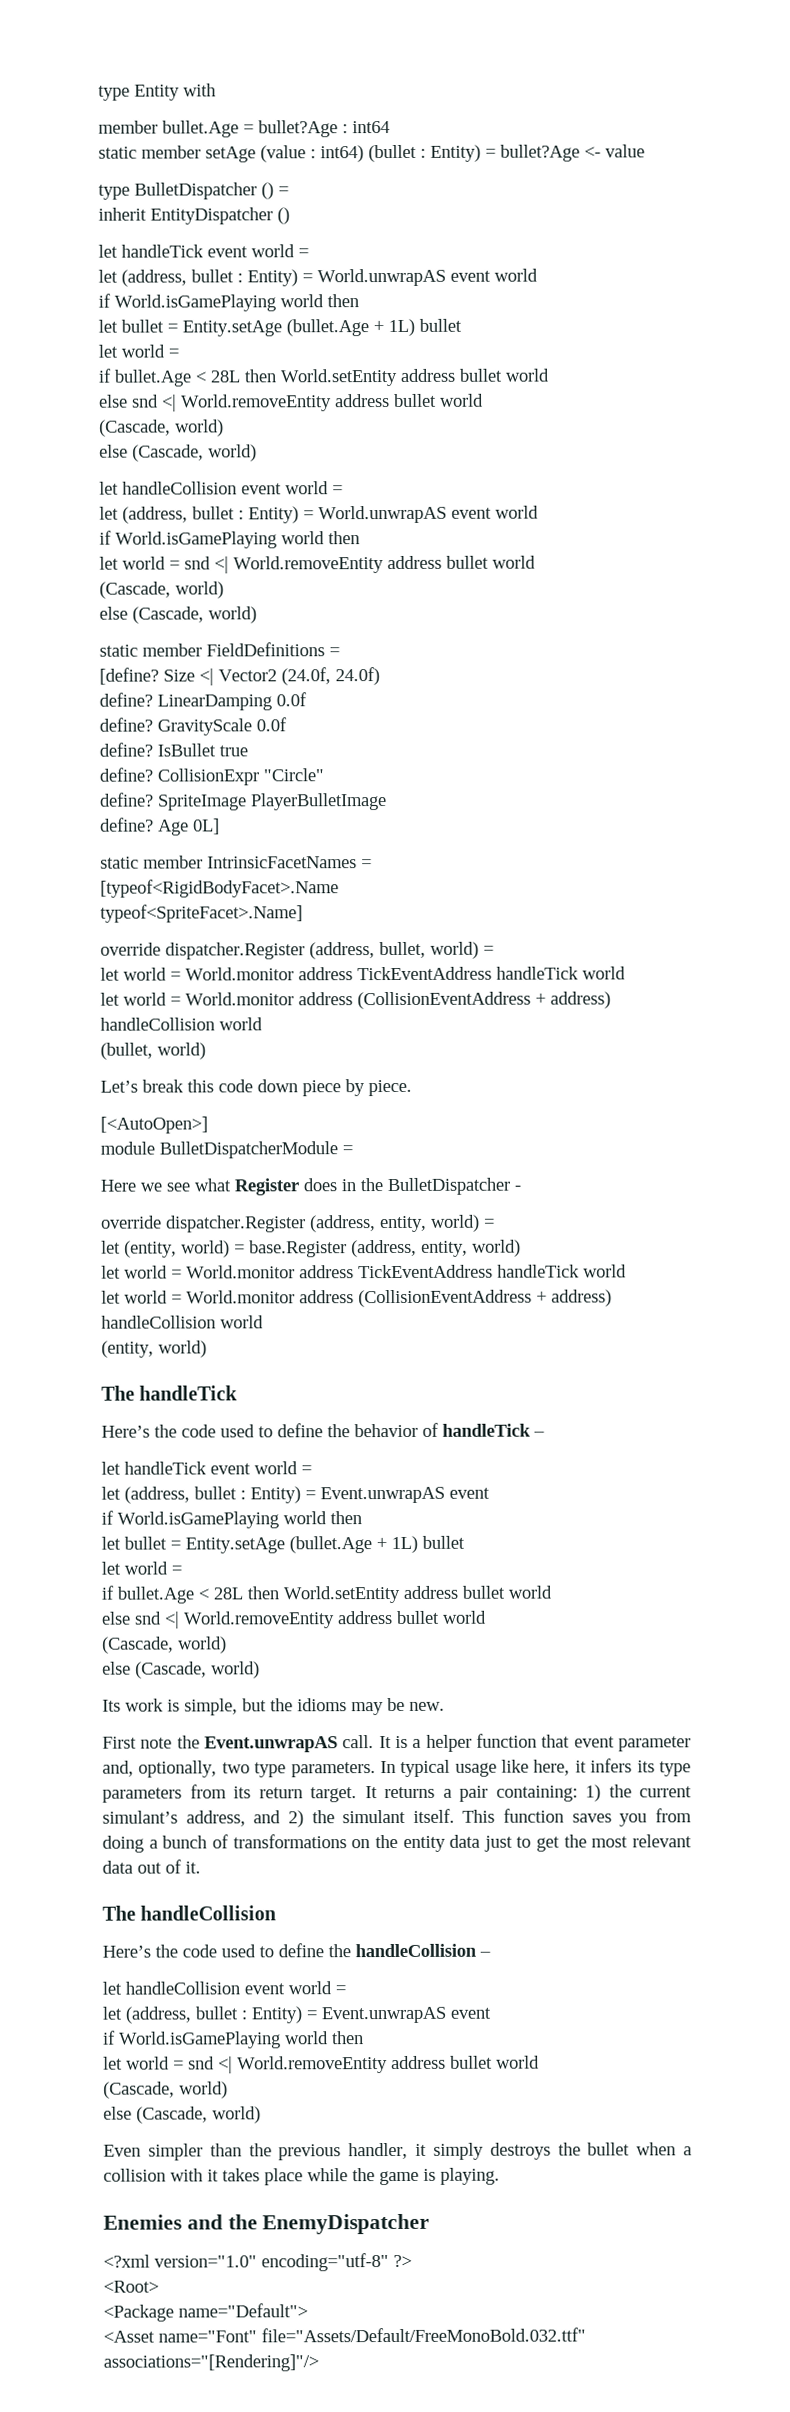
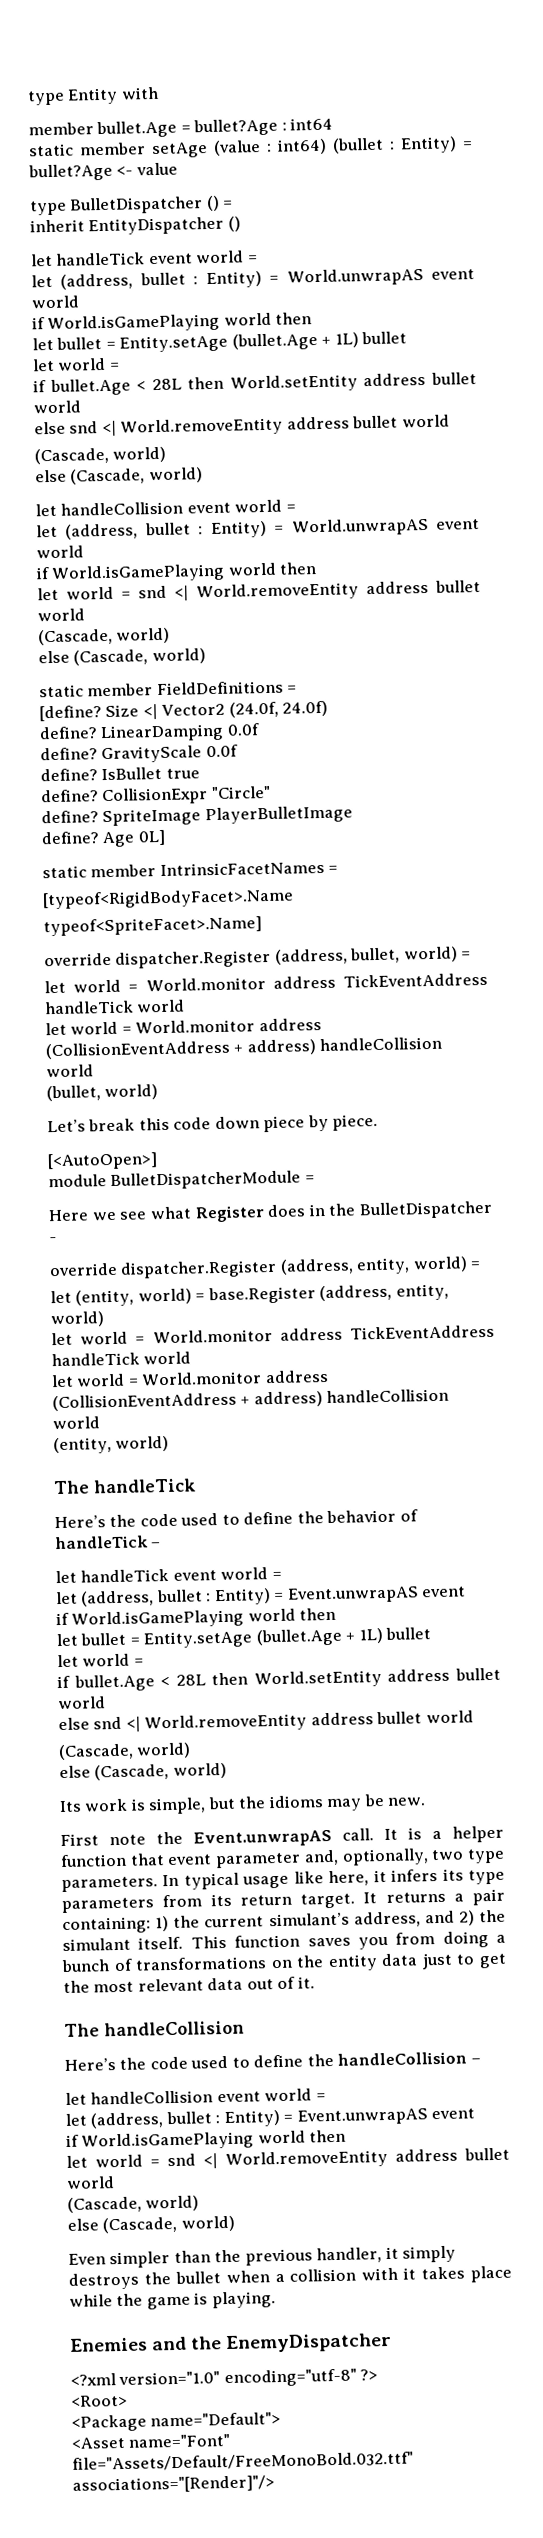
- <Asset name="Font" file="Assets/Default/FreeMonoBold.032.ttf" associations="[Rendering]"/>
+ <Asset name="Font" file="Assets/Default/FreeMonoBold.032.ttf" associations="[Render]"/>

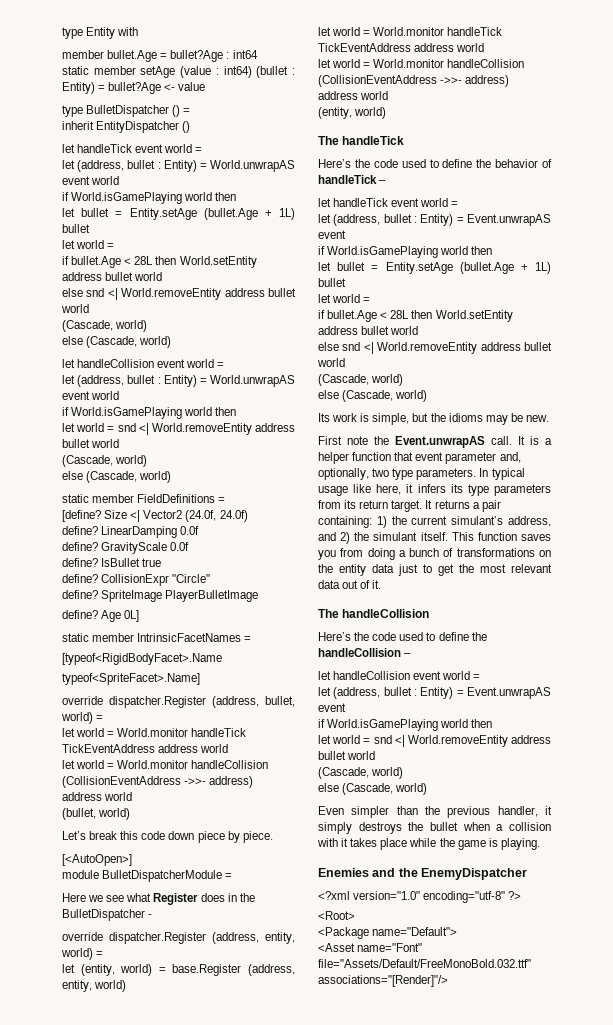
  override dispatcher.Register (address, bullet, world) =
- let world = World.monitor address TickEventAddress handleTick world
- let world = World.monitor address (CollisionEventAddress + address) handleCollision world
+ let world = World.monitor handleTick TickEventAddress address world
+ let world = World.monitor handleCollision (CollisionEventAddress ->>- address) address world
  let (entity, world) = base.Register (address, entity, world)
- let world = World.monitor address TickEventAddress handleTick world
- let world = World.monitor address (CollisionEventAddress + address) handleCollision world
+ let world = World.monitor handleTick TickEventAddress address world
+ let world = World.monitor handleCollision (CollisionEventAddress ->>- address) address world

